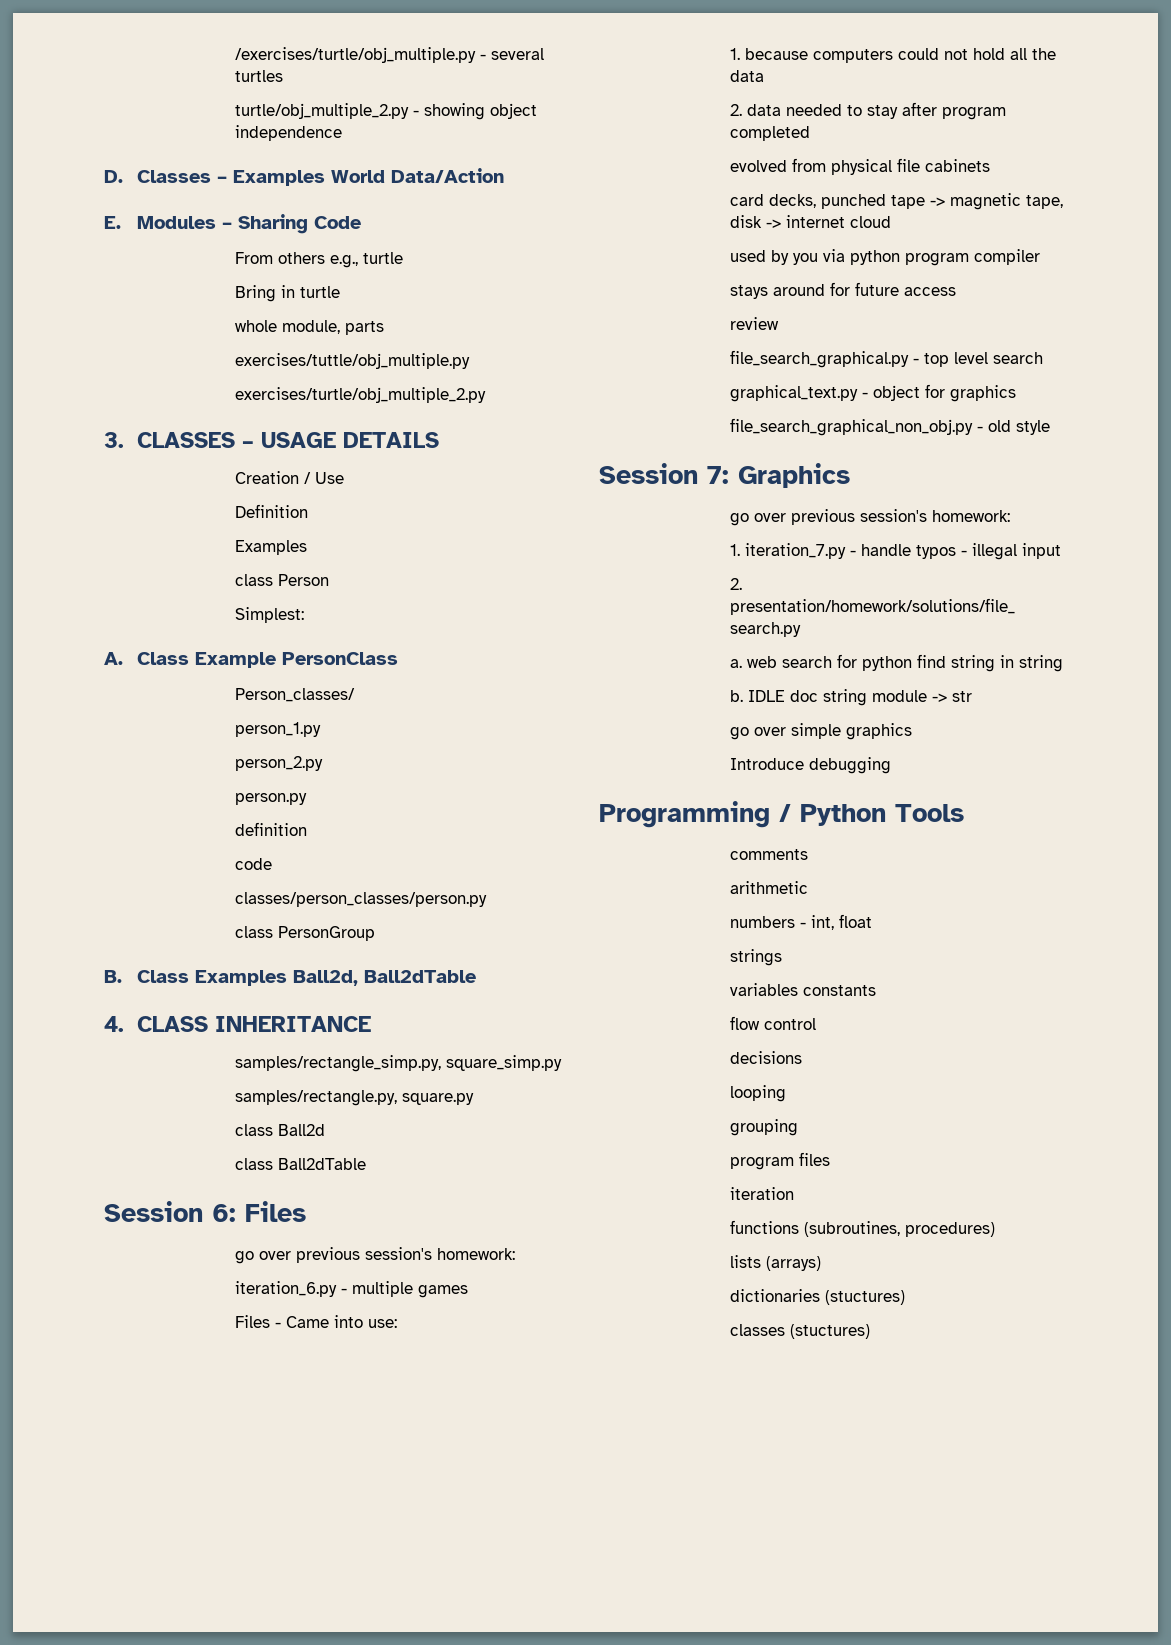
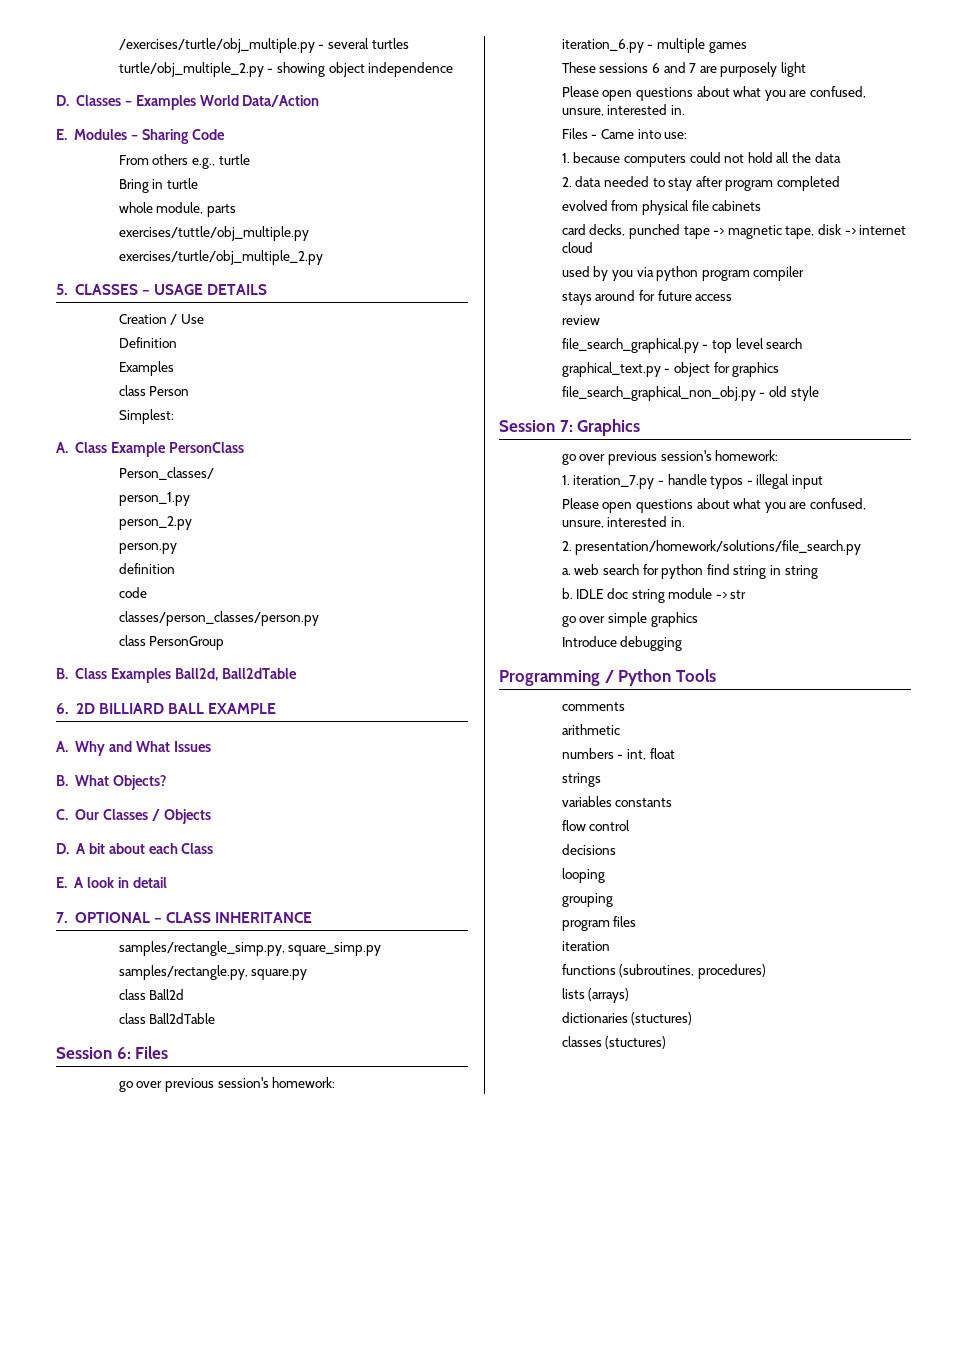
- 3. CLASSES – USAGE DETAILS
+ 5. CLASSES – USAGE DETAILS
- 4. CLASS INHERITANCE
+ 6. 2D BILLIARD BALL EXAMPLE
+ A. Why and What Issues
+ B. What Objects?
+ C. Our Classes / Objects
+ D. A bit about each Class
+ E. A look in detail
+ 7. OPTIONAL – CLASS INHERITANCE
+ These sessions 6 and 7 are purposely light
+ Please open questions about what you are confused, unsure, interested in.
  1. iteration_7.py - handle typos - illegal input
+ Please open questions about what you are confused, unsure, interested in.

